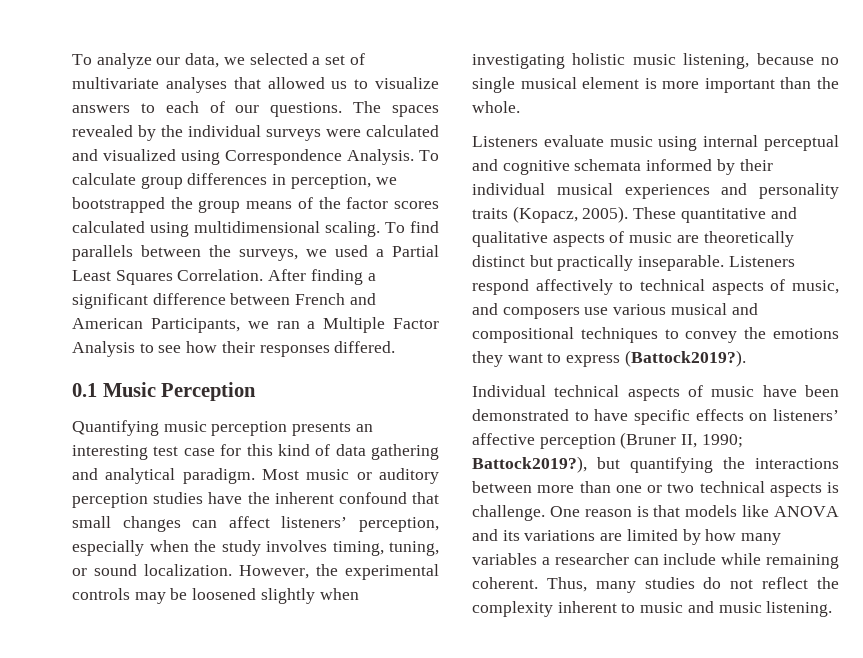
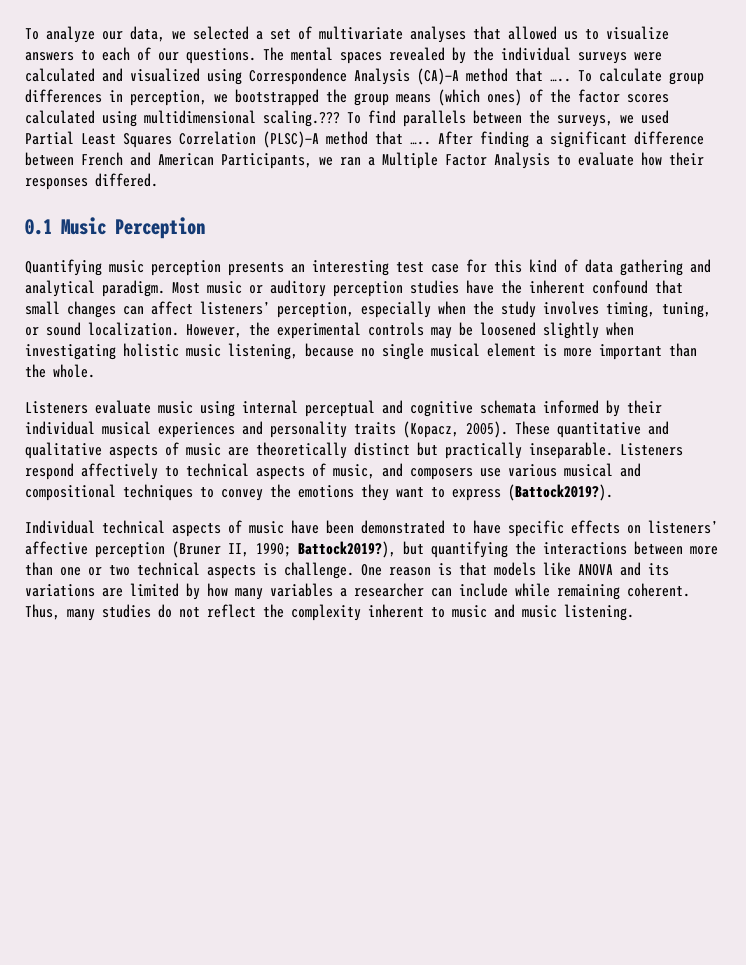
- The spaces revealed by the individual surveys were calculated and visualized using Correspondence Analysis.
+ The mental spaces revealed by the individual surveys were calculated and visualized using Correspondence Analysis (CA)—A method that …..
- To calculate group differences in perception, we bootstrapped the group means of the factor scores calculated using multidimensional scaling.
+ To calculate group differences in perception, we bootstrapped the group means (which ones) of the factor scores calculated using multidimensional scaling.???
- To find parallels between the surveys, we used a Partial Least Squares Correlation.
+ To find parallels between the surveys, we used Partial Least Squares Correlation (PLSC)—A method that …..
- After finding a significant difference between French and American Participants, we ran a Multiple Factor Analysis to see how their responses differed.
+ After finding a significant difference between French and American Participants, we ran a Multiple Factor Analysis to evaluate how their responses differed.

